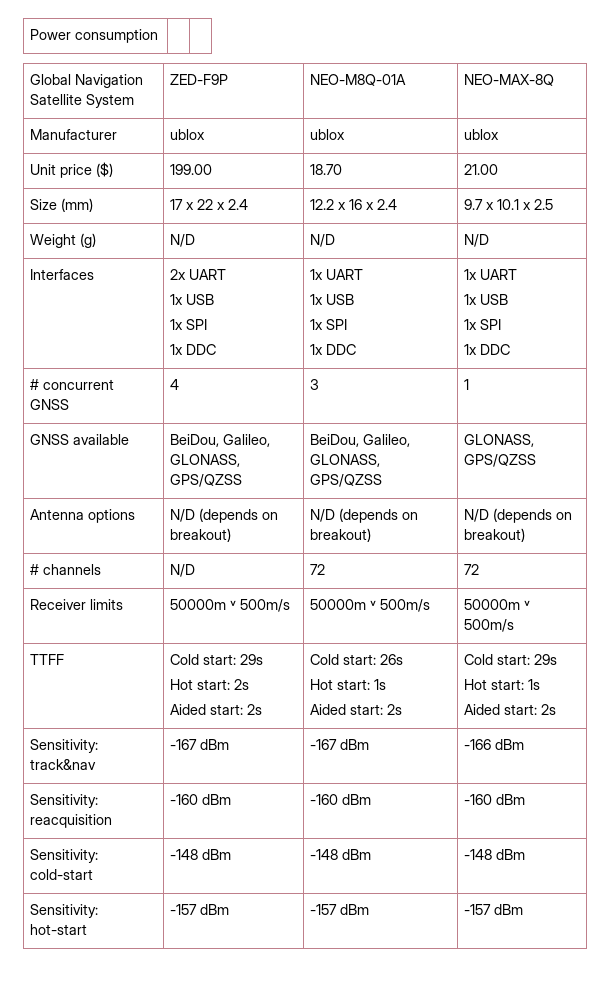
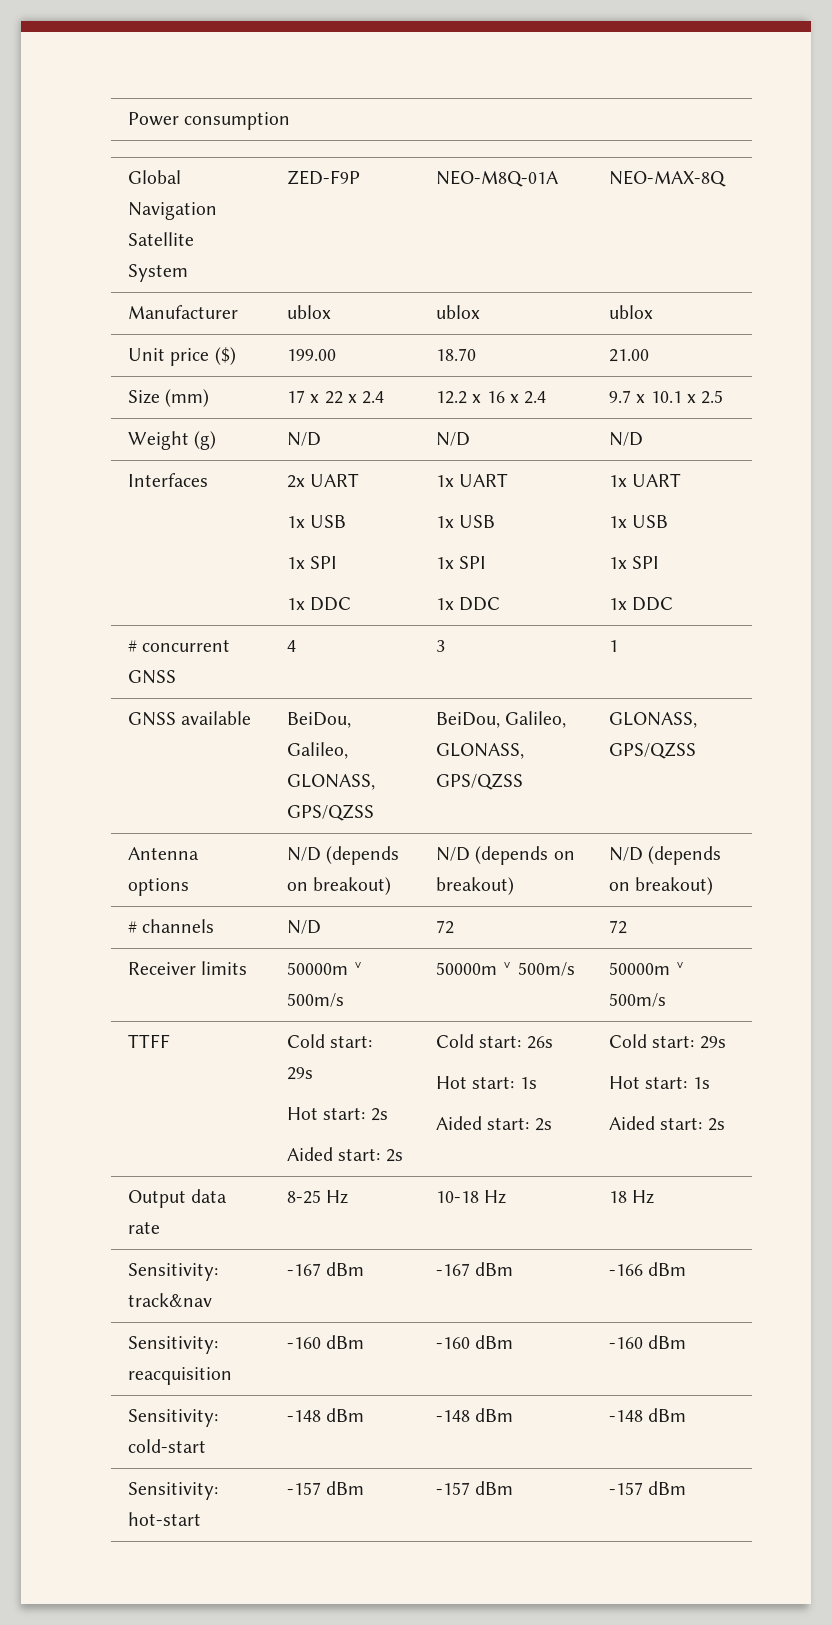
+ Output data rate | 8-25 Hz | 10-18 Hz | 18 Hz

